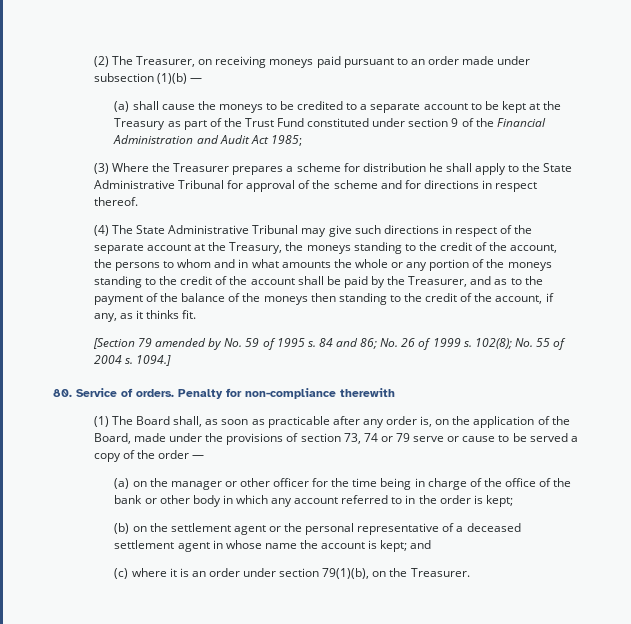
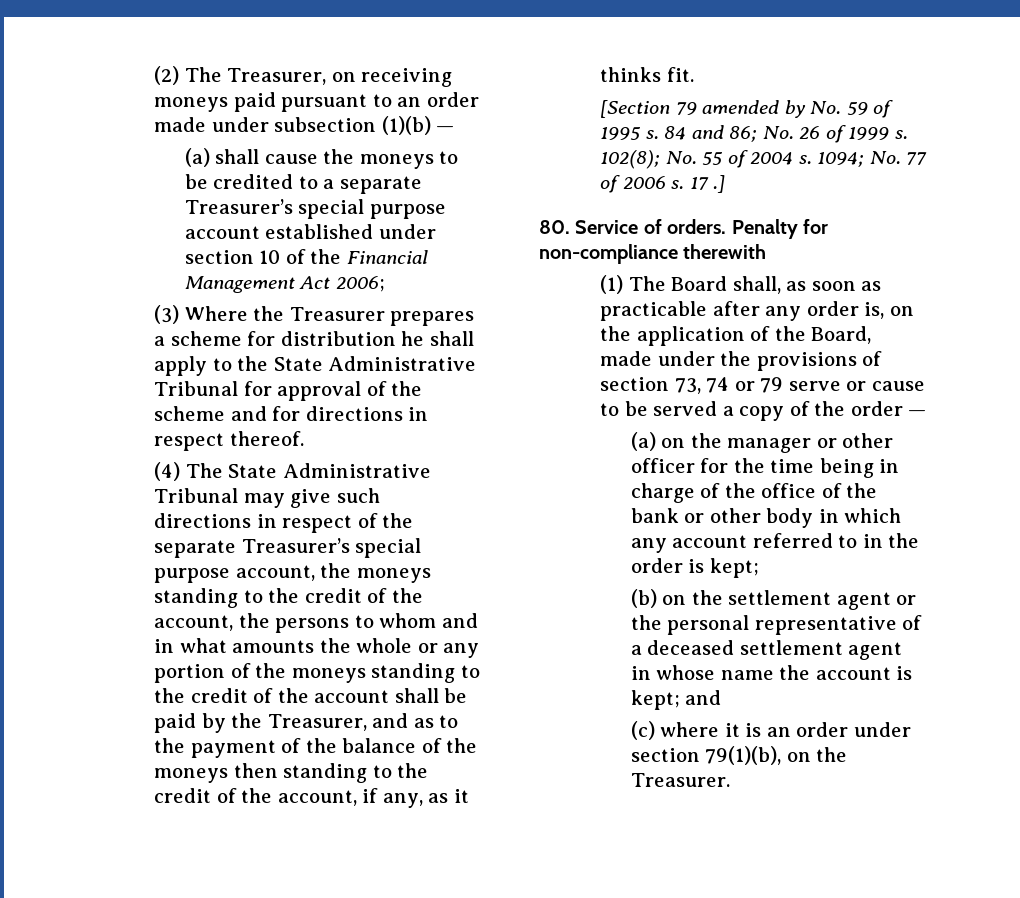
- (a) shall cause the moneys to be credited to a separate account to be kept at the Treasury as part of the Trust Fund constituted under section 9 of the Financial Administration and Audit Act 1985;
+ (a) shall cause the moneys to be credited to a separate Treasurer’s special purpose account established under section 10 of the Financial Management Act 2006;
- (4) The State Administrative Tribunal may give such directions in respect of the separate account at the Treasury, the moneys standing to the credit of the account, the persons to whom and in what amounts the whole or any portion of the moneys standing to the credit of the account shall be paid by the Treasurer, and as to the payment of the balance of the moneys then standing to the credit of the account, if any, as it thinks fit.
+ (4) The State Administrative Tribunal may give such directions in respect of the separate Treasurer’s special purpose account, the moneys standing to the credit of the account, the persons to whom and in what amounts the whole or any portion of the moneys standing to the credit of the account shall be paid by the Treasurer, and as to the payment of the balance of the moneys then standing to the credit of the account, if any, as it thinks fit.
- 1094.]
+ 1094; No. 77 of 2006 s. 17 .]

